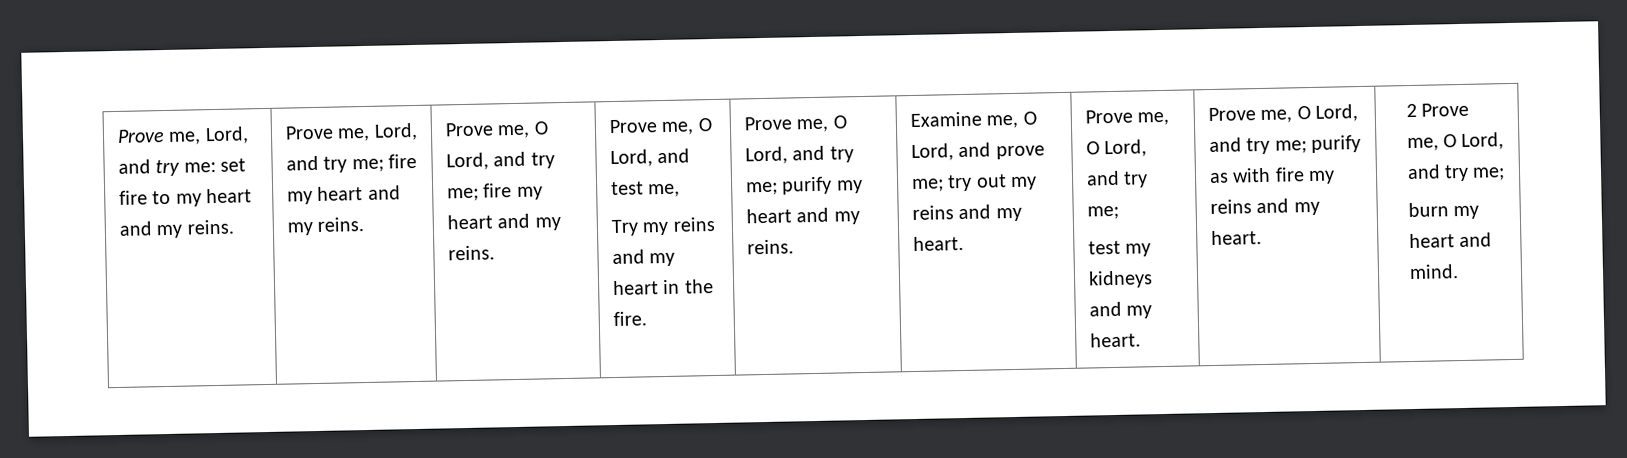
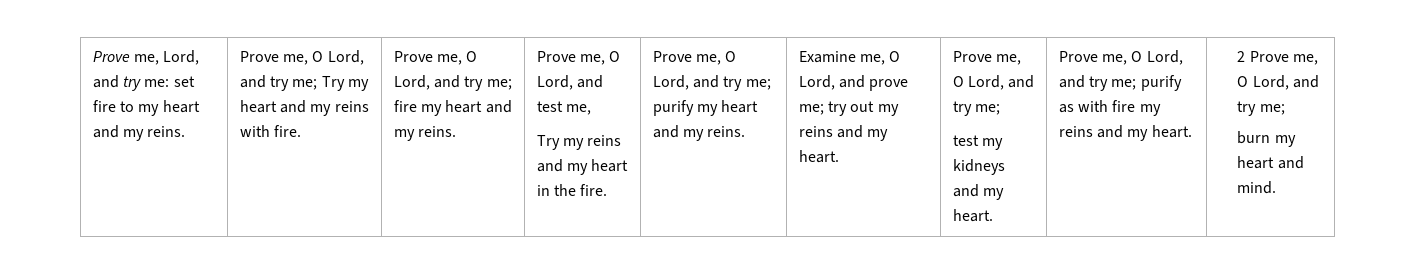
- Prove me, Lord, and try me; fire my heart and my reins.
+ Prove me, O Lord, and try me; Try my heart and my reins with fire.

